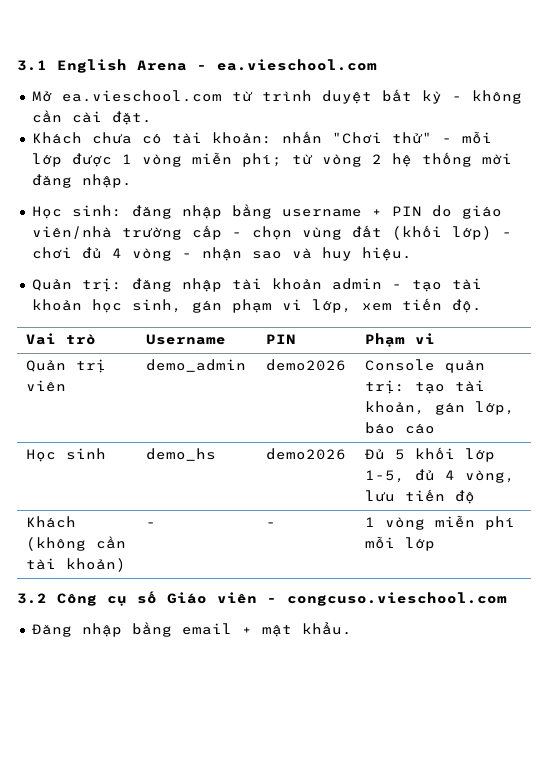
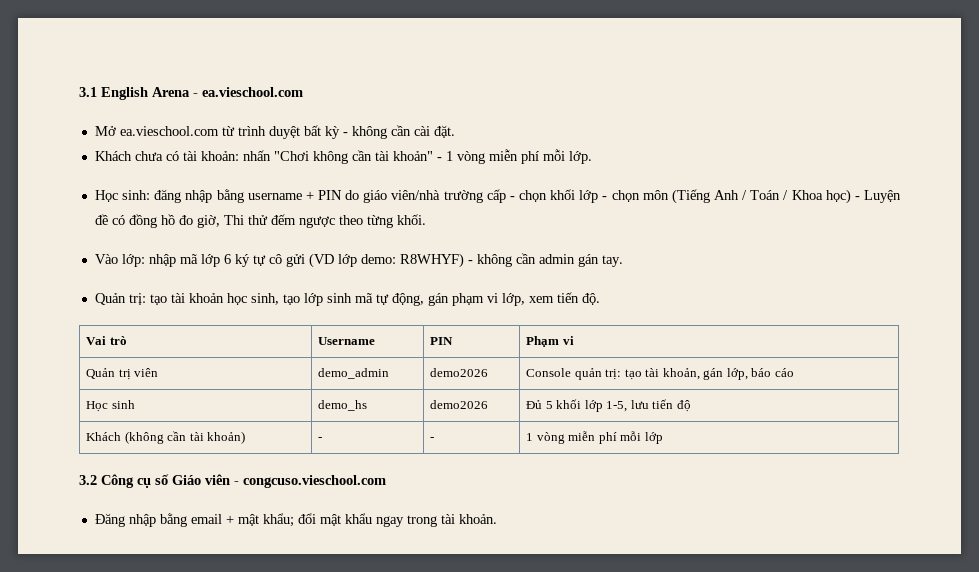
- Khách chưa có tài khoản: nhấn "Chơi thử" - mỗi lớp được 1 vòng miễn phí; từ vòng 2 hệ thống mời đăng nhập.
+ Khách chưa có tài khoản: nhấn "Chơi không cần tài khoản" - 1 vòng miễn phí mỗi lớp.
- Học sinh: đăng nhập bằng username + PIN do giáo viên/nhà trường cấp - chọn vùng đất (khối lớp) - chơi đủ 4 vòng - nhận sao và huy hiệu.
- Quản trị: đăng nhập tài khoản admin - tạo tài khoản học sinh, gán phạm vi lớp, xem tiến độ.
+ Học sinh: đăng nhập bằng username + PIN do giáo viên/nhà trường cấp - chọn khối lớp - chọn môn (Tiếng Anh / Toán / Khoa học) - Luyện đề có đồng hồ đo giờ, Thi thử đếm ngược theo từng khối.
+ Vào lớp: nhập mã lớp 6 ký tự cô gửi (VD lớp demo: R8WHYF) - không cần admin gán tay.
+ Quản trị: tạo tài khoản học sinh, tạo lớp sinh mã tự động, gán phạm vi lớp, xem tiến độ.
- Học sinh | demo_hs | demo2026 | Đủ 5 khối lớp 1-5, đủ 4 vòng, lưu tiến độ
+ Học sinh | demo_hs | demo2026 | Đủ 5 khối lớp 1-5, lưu tiến độ
- Đăng nhập bằng email + mật khẩu.
+ Đăng nhập bằng email + mật khẩu; đổi mật khẩu ngay trong tài khoản.

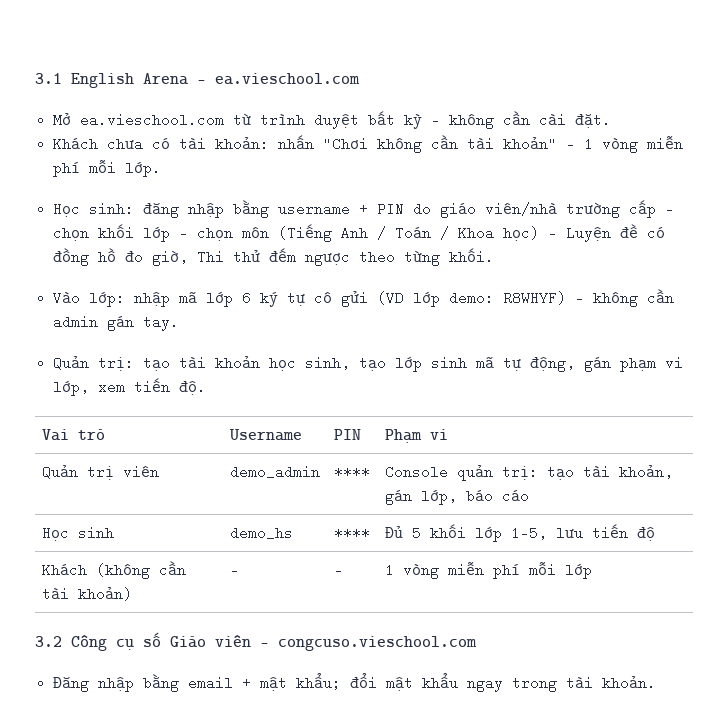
- Quản trị viên | demo_admin | demo2026 | Console quản trị: tạo tài khoản, gán lớp, báo cáo
+ Quản trị viên | demo_admin | **** | Console quản trị: tạo tài khoản, gán lớp, báo cáo
- Học sinh | demo_hs | demo2026 | Đủ 5 khối lớp 1-5, lưu tiến độ
+ Học sinh | demo_hs | **** | Đủ 5 khối lớp 1-5, lưu tiến độ

